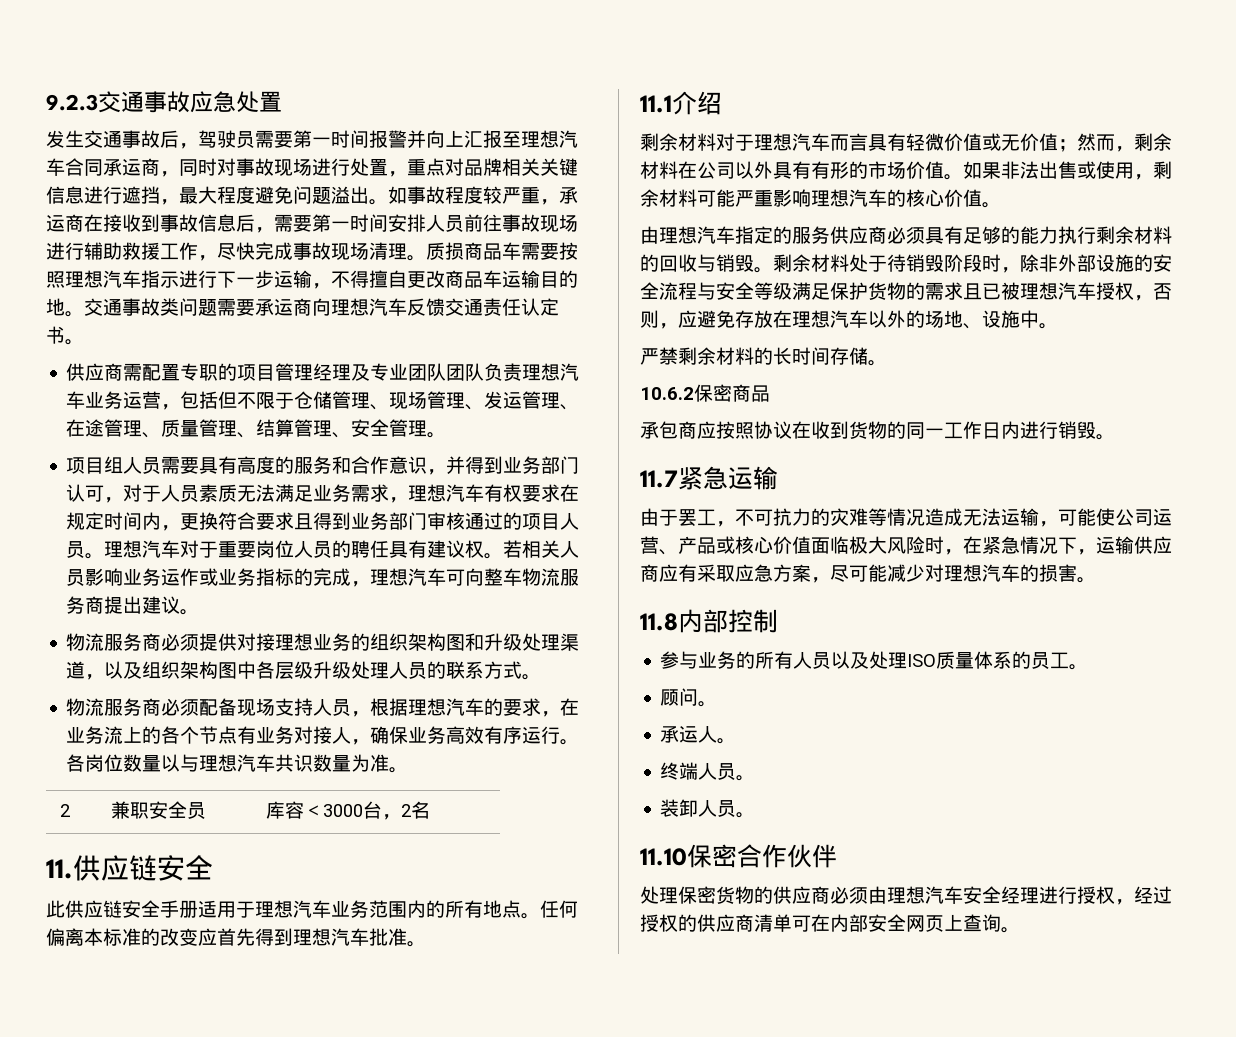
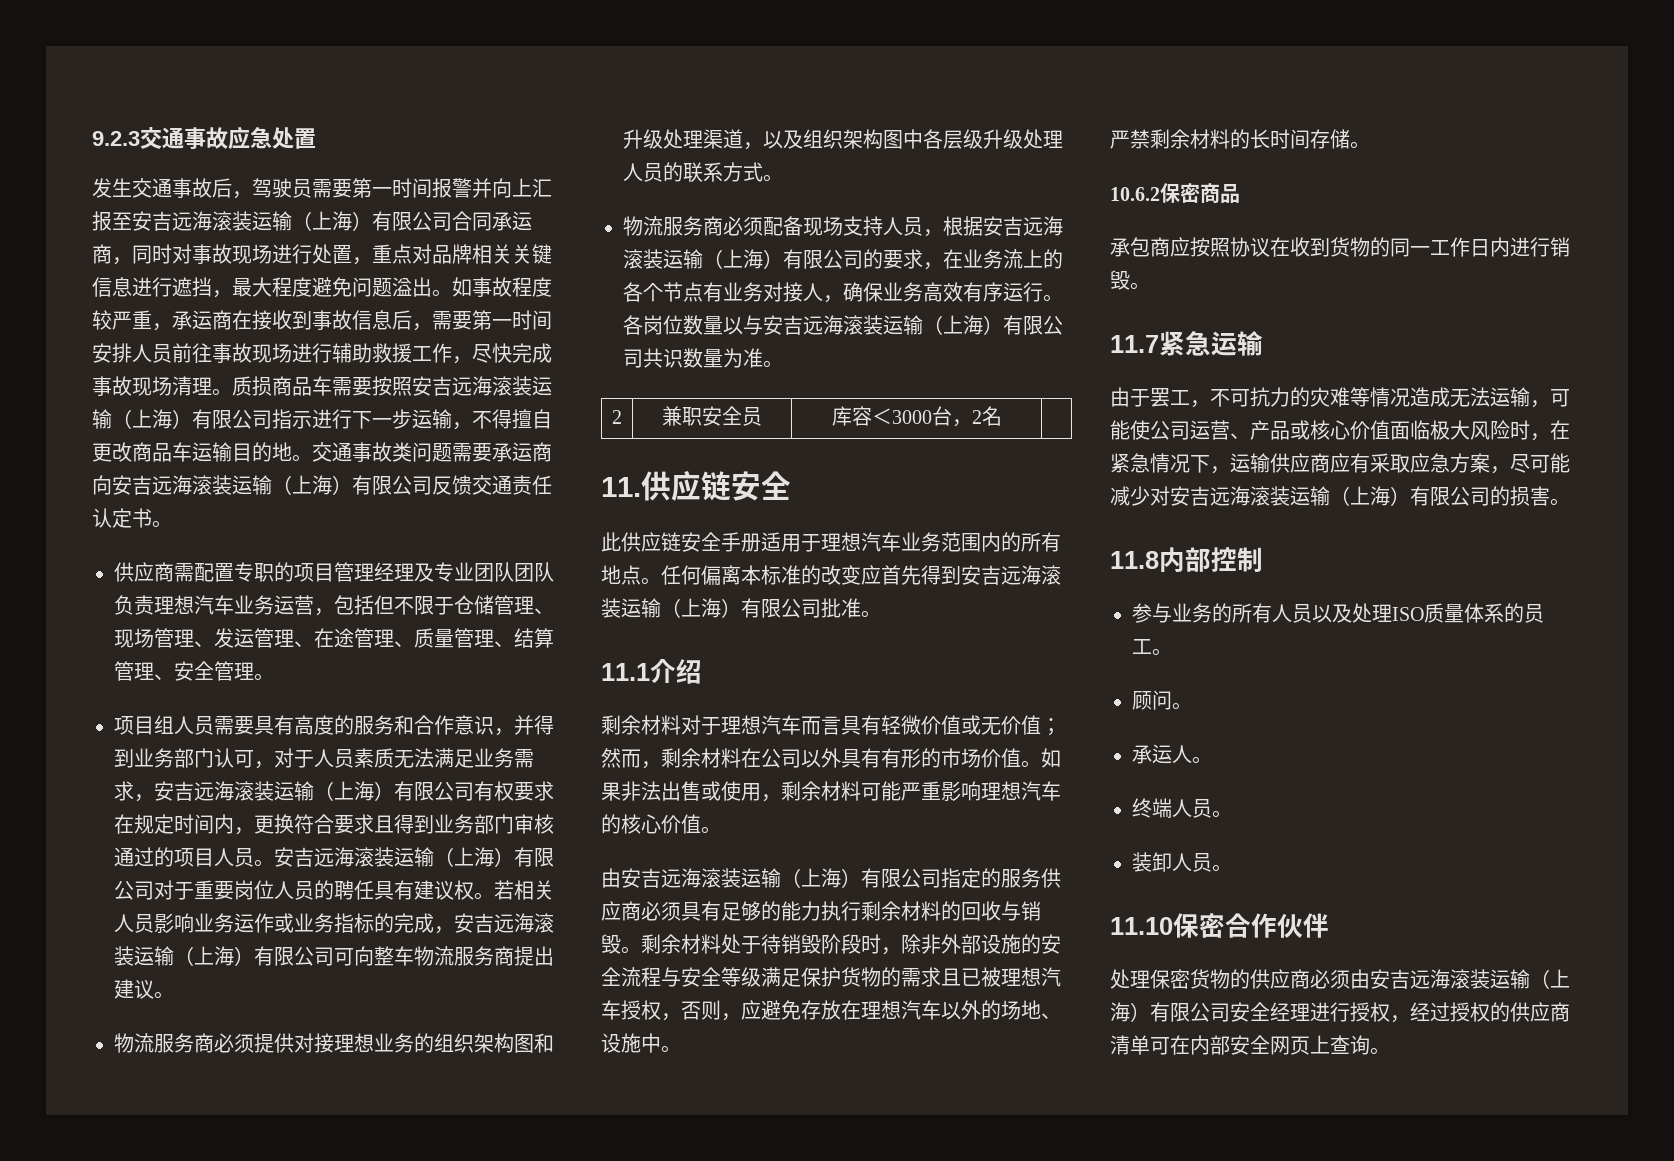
- 发生交通事故后，驾驶员需要第一时间报警并向上汇报至理想汽车合同承运商，同时对事故现场进行处置，重点对品牌相关关键信息进行遮挡，最大程度避免问题溢出。
+ 发生交通事故后，驾驶员需要第一时间报警并向上汇报至安吉远海滚装运输（上海）有限公司合同承运商，同时对事故现场进行处置，重点对品牌相关关键信息进行遮挡，最大程度避免问题溢出。
- 质损商品车需要按照理想汽车指示进行下一步运输，不得擅自更改商品车运输目的地。
+ 质损商品车需要按照安吉远海滚装运输（上海）有限公司指示进行下一步运输，不得擅自更改商品车运输目的地。
- 交通事故类问题需要承运商向理想汽车反馈交通责任认定书。
+ 交通事故类问题需要承运商向安吉远海滚装运输（上海）有限公司反馈交通责任认定书。
- 项目组人员需要具有高度的服务和合作意识，并得到业务部门认可，对于人员素质无法满足业务需求，理想汽车有权要求在规定时间内，更换符合要求且得到业务部门审核通过的项目人员。
+ 项目组人员需要具有高度的服务和合作意识，并得到业务部门认可，对于人员素质无法满足业务需求，安吉远海滚装运输（上海）有限公司有权要求在规定时间内，更换符合要求且得到业务部门审核通过的项目人员。
- 理想汽车对于重要岗位人员的聘任具有建议权。
+ 安吉远海滚装运输（上海）有限公司对于重要岗位人员的聘任具有建议权。
- 若相关人员影响业务运作或业务指标的完成，理想汽车可向整车物流服务商提出建议。
+ 若相关人员影响业务运作或业务指标的完成，安吉远海滚装运输（上海）有限公司可向整车物流服务商提出建议。
- 物流服务商必须配备现场支持人员，根据理想汽车的要求，在业务流上的各个节点有业务对接人，确保业务高效有序运行。
+ 物流服务商必须配备现场支持人员，根据安吉远海滚装运输（上海）有限公司的要求，在业务流上的各个节点有业务对接人，确保业务高效有序运行。
- 各岗位数量以与理想汽车共识数量为准。
+ 各岗位数量以与安吉远海滚装运输（上海）有限公司共识数量为准。
- 任何偏离本标准的改变应首先得到理想汽车批准。
+ 任何偏离本标准的改变应首先得到安吉远海滚装运输（上海）有限公司批准。
- 由理想汽车指定的服务供应商必须具有足够的能力执行剩余材料的回收与销毁。
+ 由安吉远海滚装运输（上海）有限公司指定的服务供应商必须具有足够的能力执行剩余材料的回收与销毁。
- 由于罢工，不可抗力的灾难等情况造成无法运输，可能使公司运营、产品或核心价值面临极大风险时，在紧急情况下，运输供应商应有采取应急方案，尽可能减少对理想汽车的损害。
+ 由于罢工，不可抗力的灾难等情况造成无法运输，可能使公司运营、产品或核心价值面临极大风险时，在紧急情况下，运输供应商应有采取应急方案，尽可能减少对安吉远海滚装运输（上海）有限公司的损害。
- 处理保密货物的供应商必须由理想汽车安全经理进行授权，经过授权的供应商清单可在内部安全网页上查询。
+ 处理保密货物的供应商必须由安吉远海滚装运输（上海）有限公司安全经理进行授权，经过授权的供应商清单可在内部安全网页上查询。

